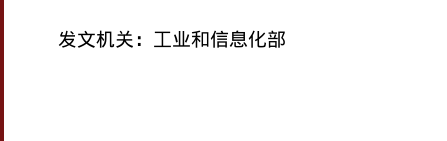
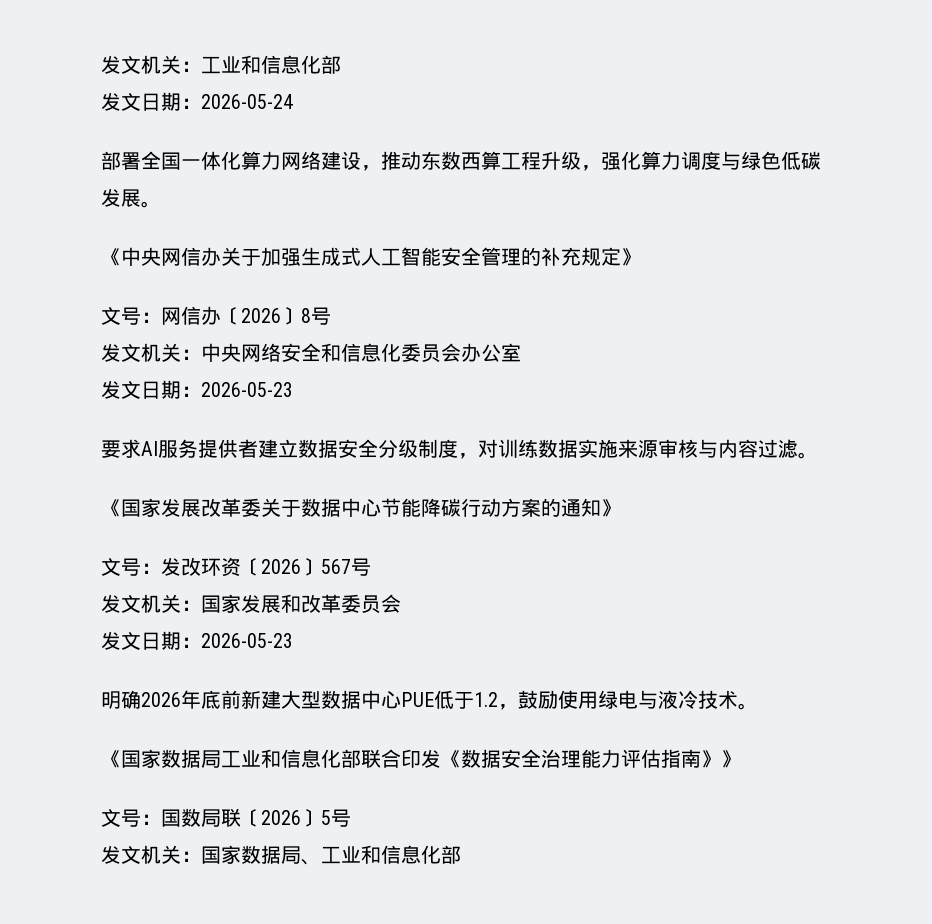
+ 发文日期：2026-05-24
+ 部署全国一体化算力网络建设，推动东数西算工程升级，强化算力调度与绿色低碳发展。
+ 《中央网信办关于加强生成式人工智能安全管理的补充规定》
+ 文号：网信办〔2026〕8号
+ 发文机关：中央网络安全和信息化委员会办公室
+ 发文日期：2026-05-23
+ 要求AI服务提供者建立数据安全分级制度，对训练数据实施来源审核与内容过滤。
+ 《国家发展改革委关于数据中心节能降碳行动方案的通知》
+ 文号：发改环资〔2026〕567号
+ 发文机关：国家发展和改革委员会
+ 发文日期：2026-05-23
+ 明确2026年底前新建大型数据中心PUE低于1.2，鼓励使用绿电与液冷技术。
+ 《国家数据局工业和信息化部联合印发《数据安全治理能力评估指南》》
+ 文号：国数局联〔2026〕5号
+ 发文机关：国家数据局、工业和信息化部

